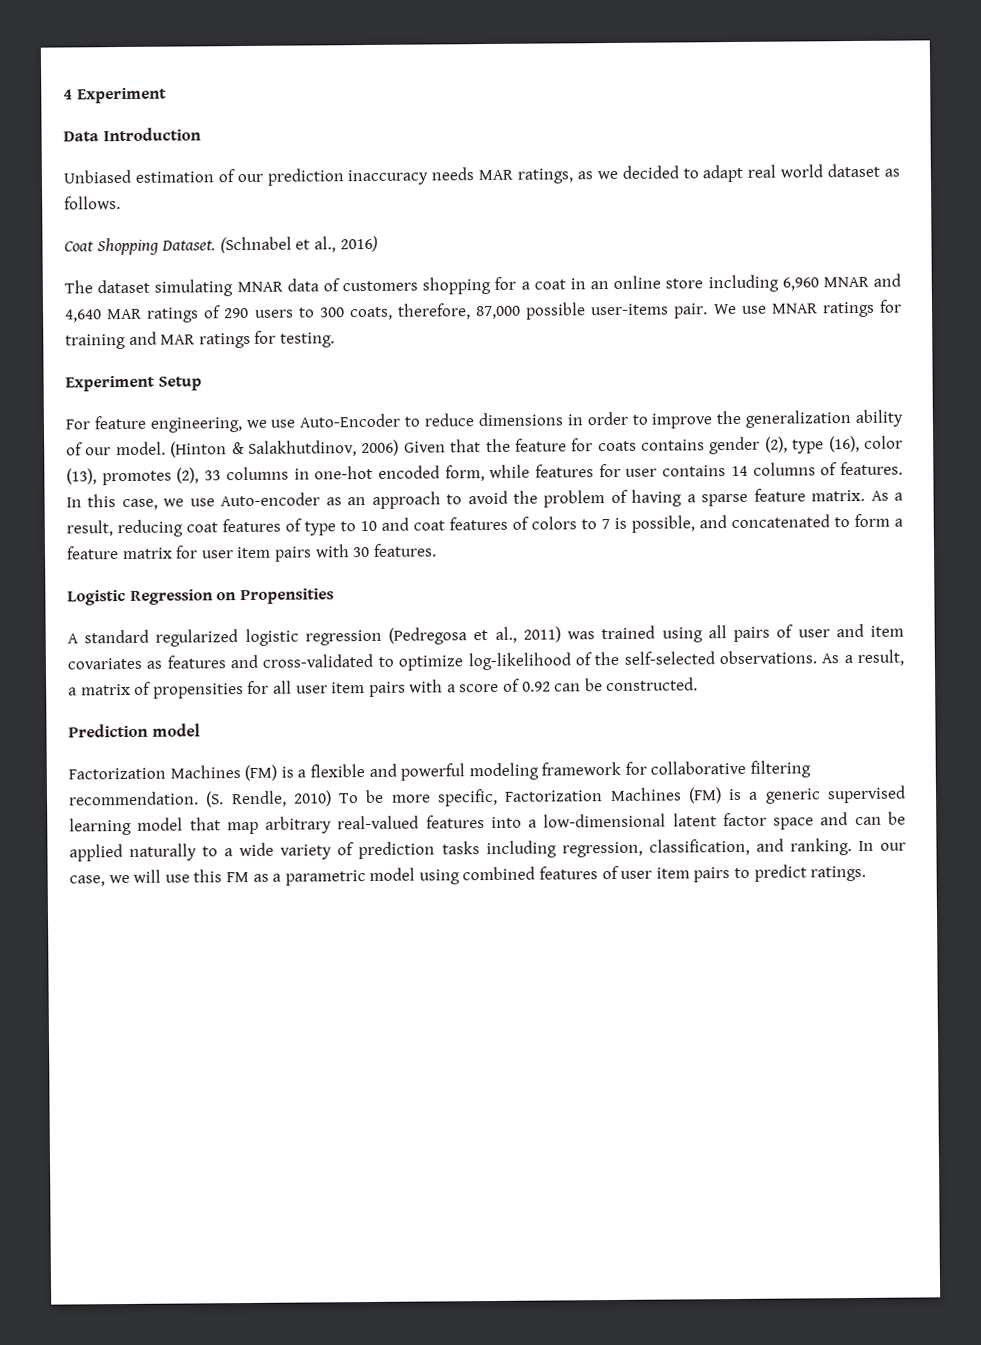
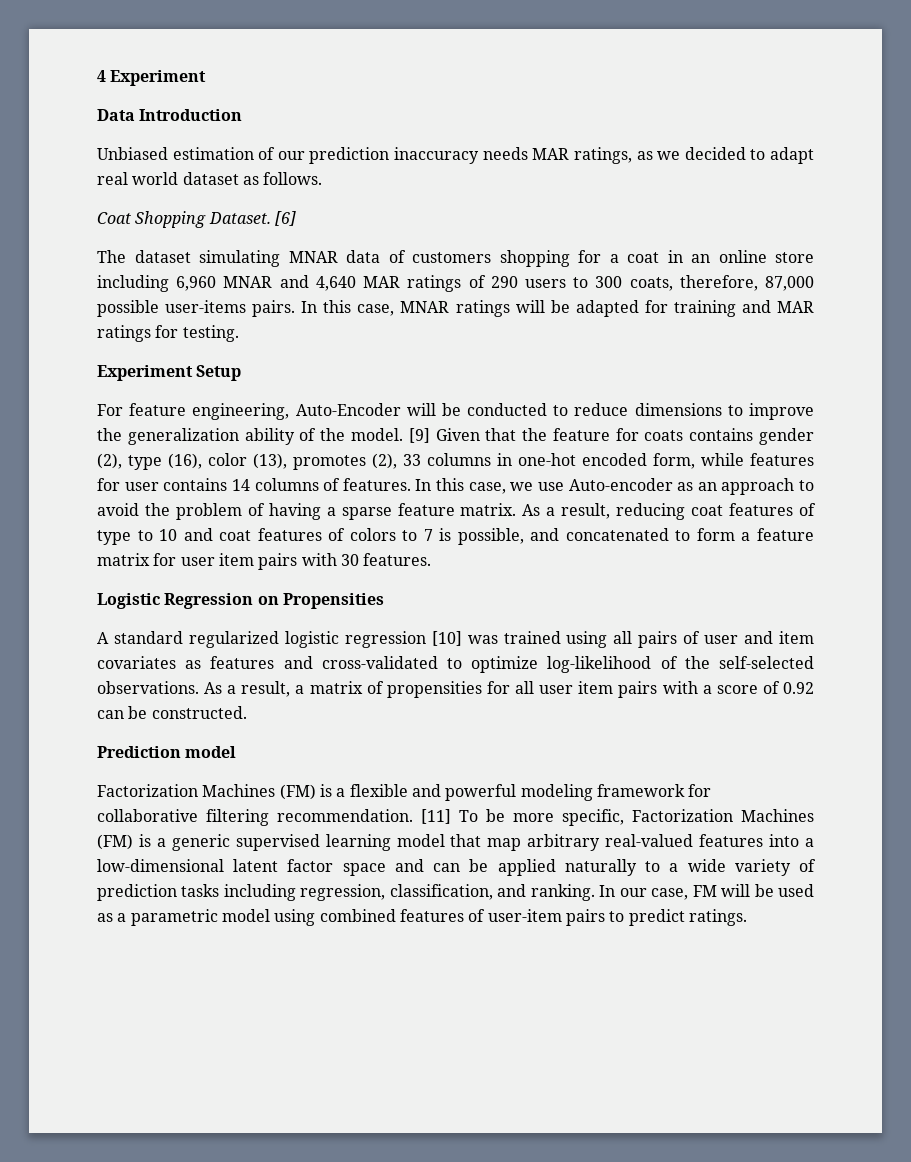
- (Schnabel et al., 2016)
+ [6]
- The dataset simulating MNAR data of customers shopping for a coat in an online store including 6,960 MNAR and 4,640 MAR ratings of 290 users to 300 coats, therefore, 87,000 possible user-items pair. We use MNAR ratings for training and MAR ratings for testing.
+ The dataset simulating MNAR data of customers shopping for a coat in an online store including 6,960 MNAR and 4,640 MAR ratings of 290 users to 300 coats, therefore, 87,000 possible user-items pairs. In this case, MNAR ratings will be adapted for training and MAR ratings for testing.
- For feature engineering, we use Auto-Encoder to reduce dimensions in order to improve the generalization ability of our model. (Hinton & Salakhutdinov, 2006) Given that the feature for coats contains gender (2), type (16), color (13), promotes (2), 33 columns in one-hot encoded form, while features for user contains 14 columns of features.
+ For feature engineering, Auto-Encoder will be conducted to reduce dimensions to improve the generalization ability of the model. [9] Given that the feature for coats contains gender (2), type (16), color (13), promotes (2), 33 columns in one-hot encoded form, while features for user contains 14 columns of features.
- A standard regularized logistic regression (Pedregosa et al., 2011) was trained using all pairs of user and item covariates as features and cross-validated to optimize log-likelihood of the self-selected observations.
+ A standard regularized logistic regression [10] was trained using all pairs of user and item covariates as features and cross-validated to optimize log-likelihood of the self-selected observations.
- (S. Rendle, 2010) To be more specific, Factorization Machines (FM) is a generic supervised learning model that map arbitrary real-valued features into a low-dimensional latent factor space and can be applied naturally to a wide variety of prediction tasks including regression, classification, and ranking.
+ [11] To be more specific, Factorization Machines (FM) is a generic supervised learning model that map arbitrary real-valued features into a low-dimensional latent factor space and can be applied naturally to a wide variety of prediction tasks including regression, classification, and ranking.
- In our case, we will use this FM as a parametric model using combined features of user item pairs to predict ratings.
+ In our case, FM will be used as a parametric model using combined features of user-item pairs to predict ratings.

